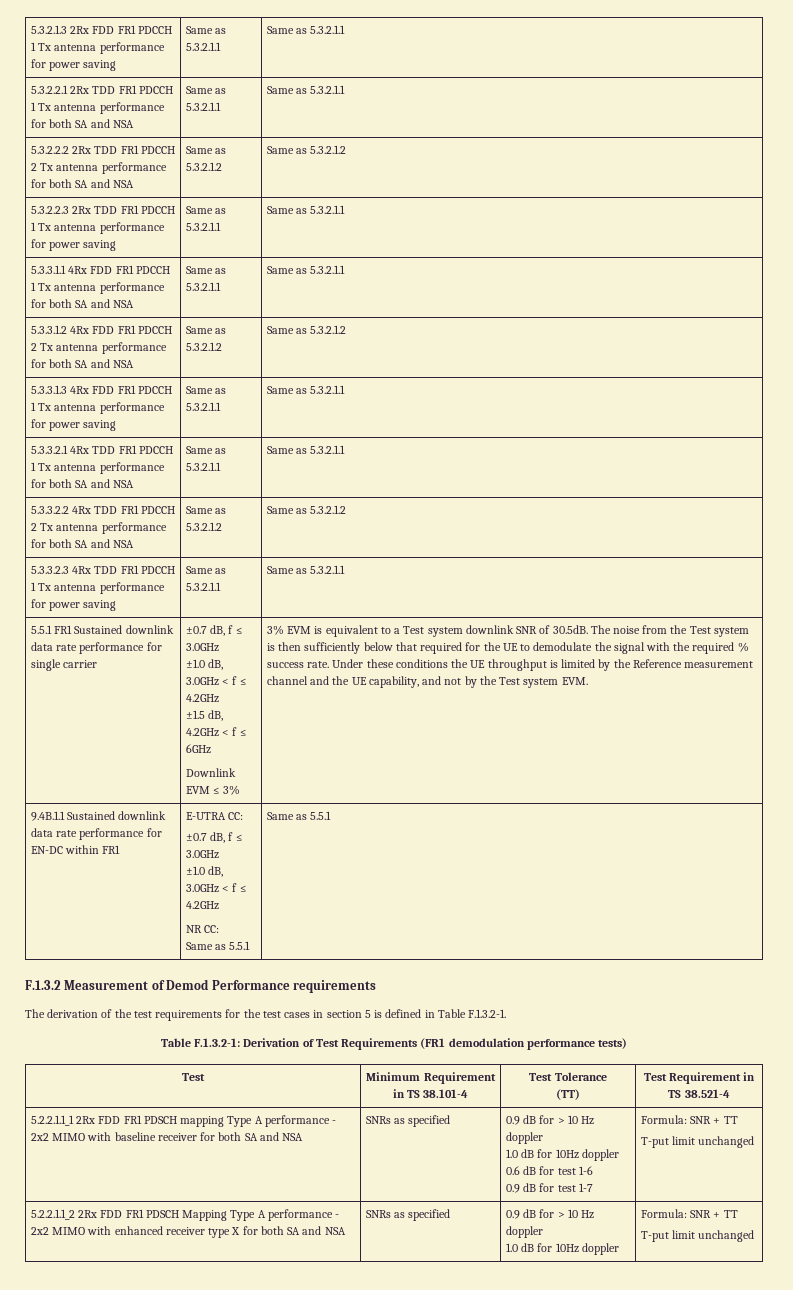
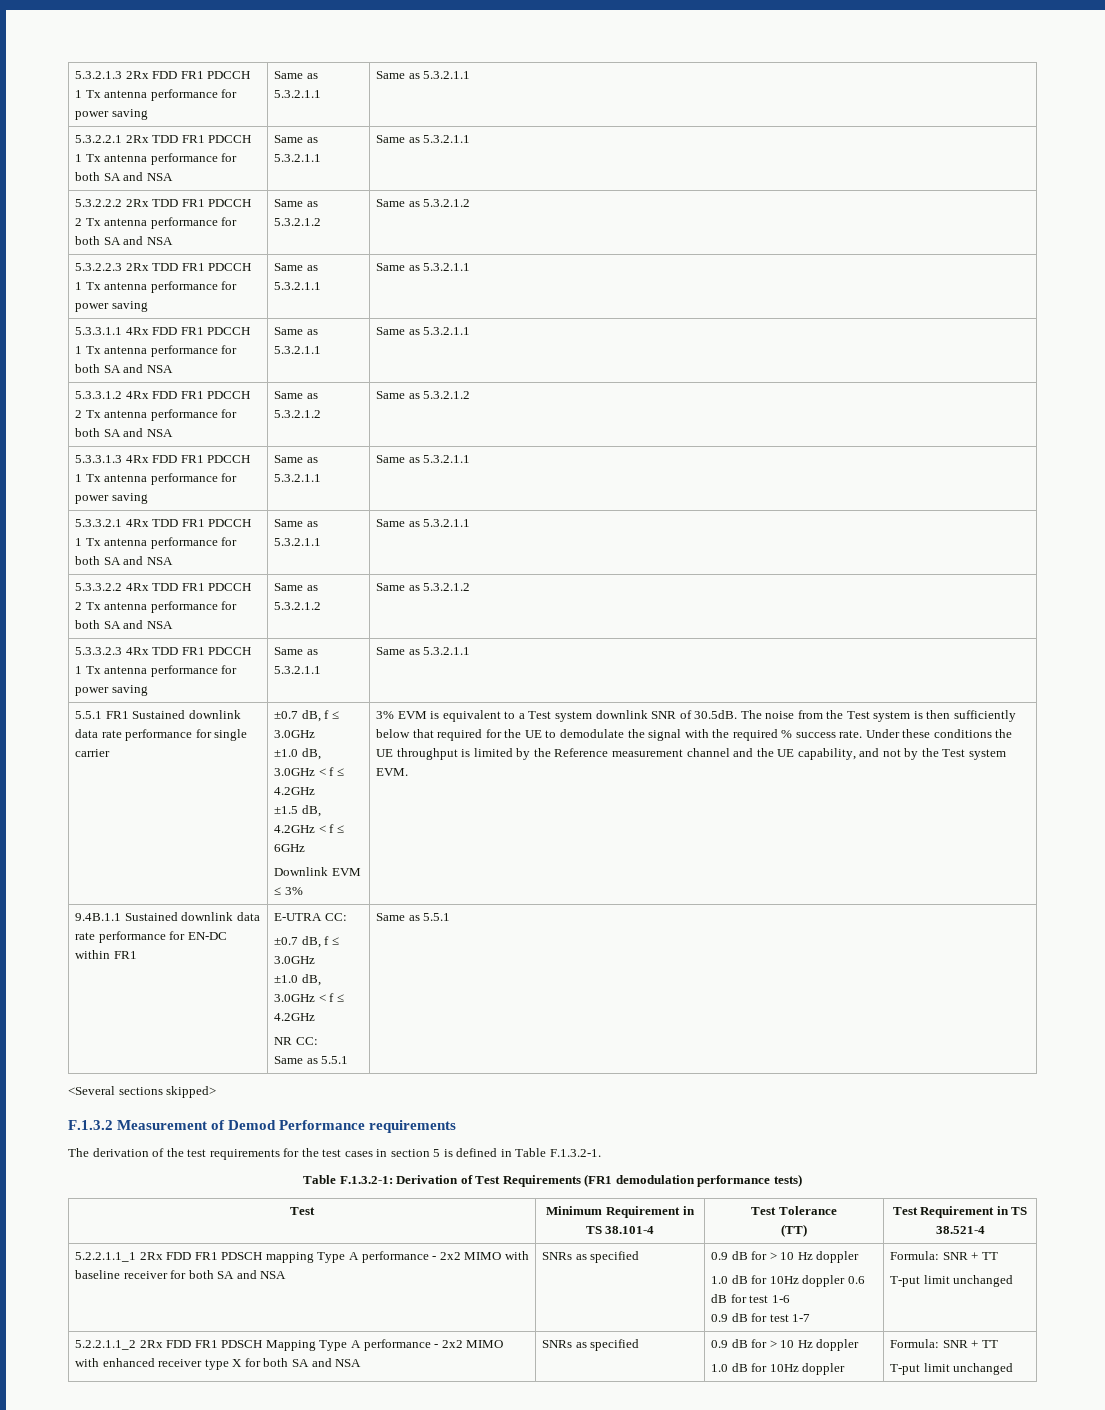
+ <Several sections skipped>

